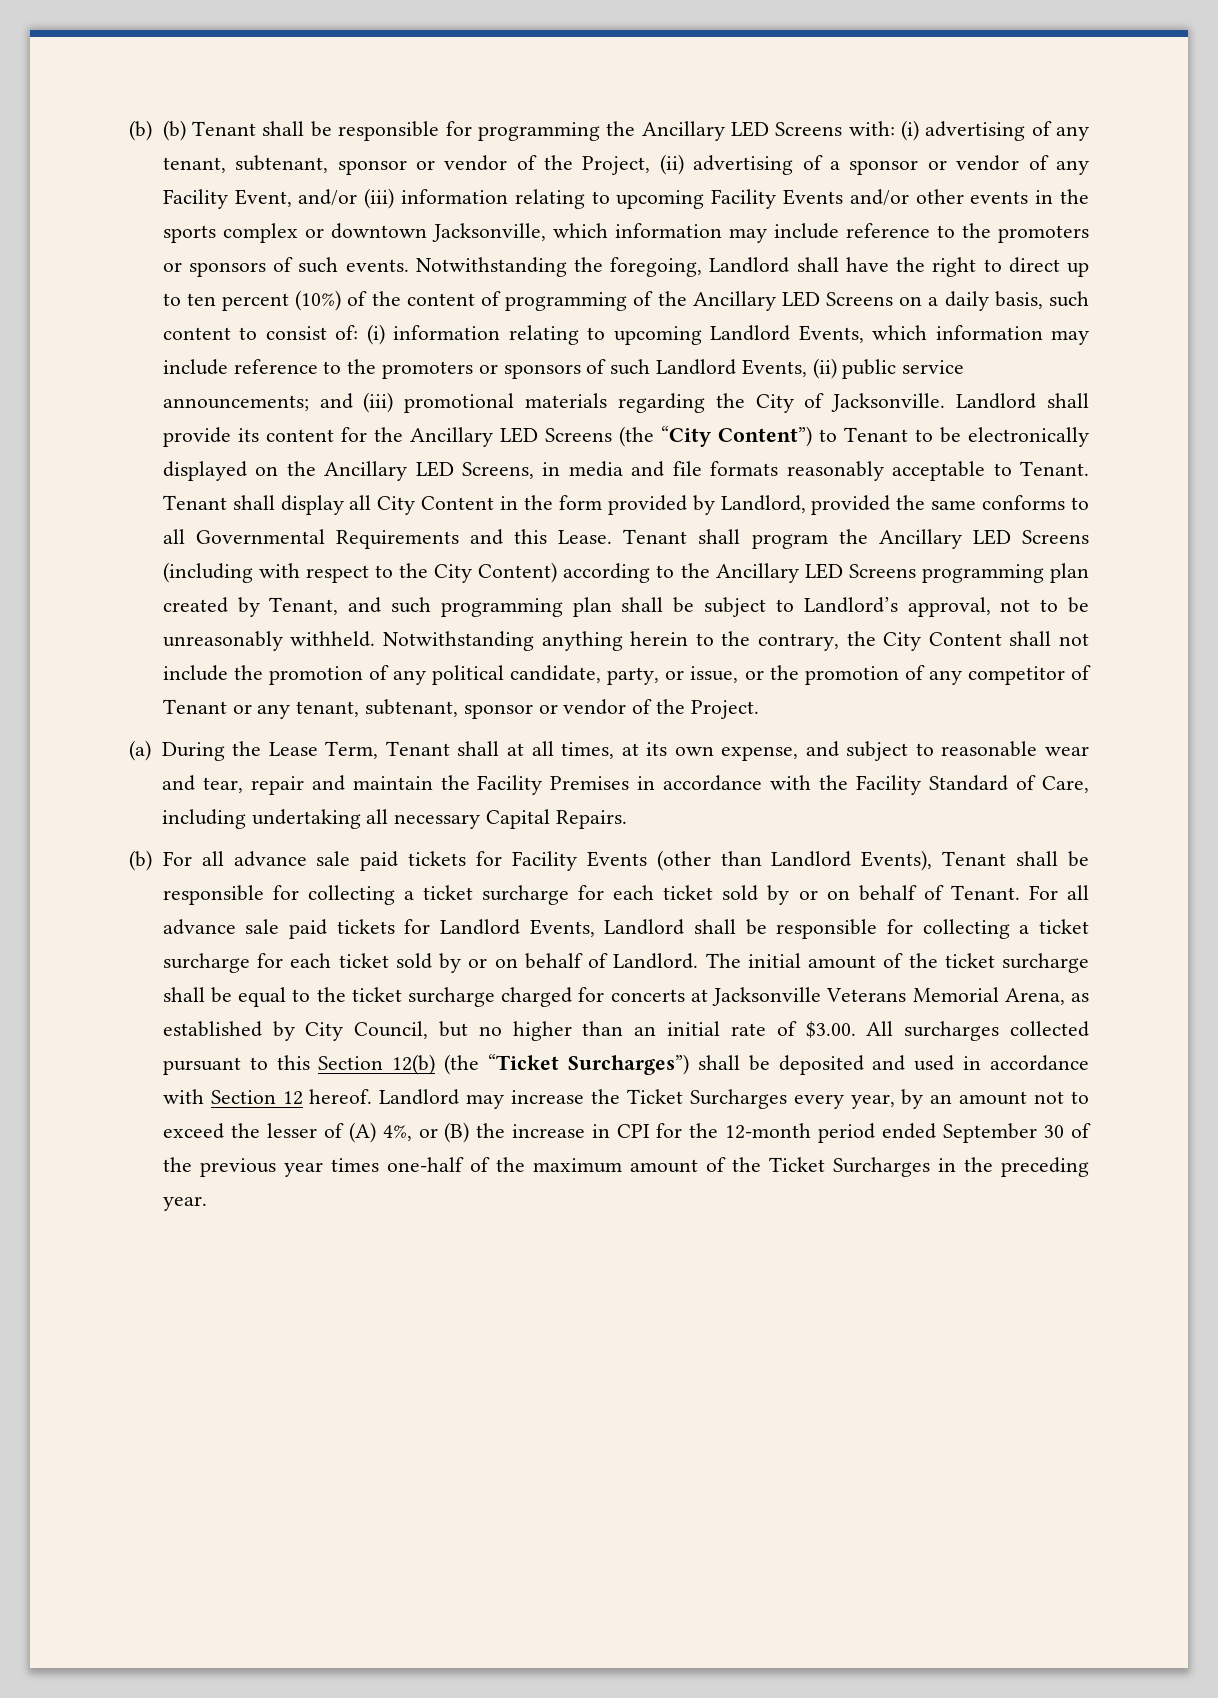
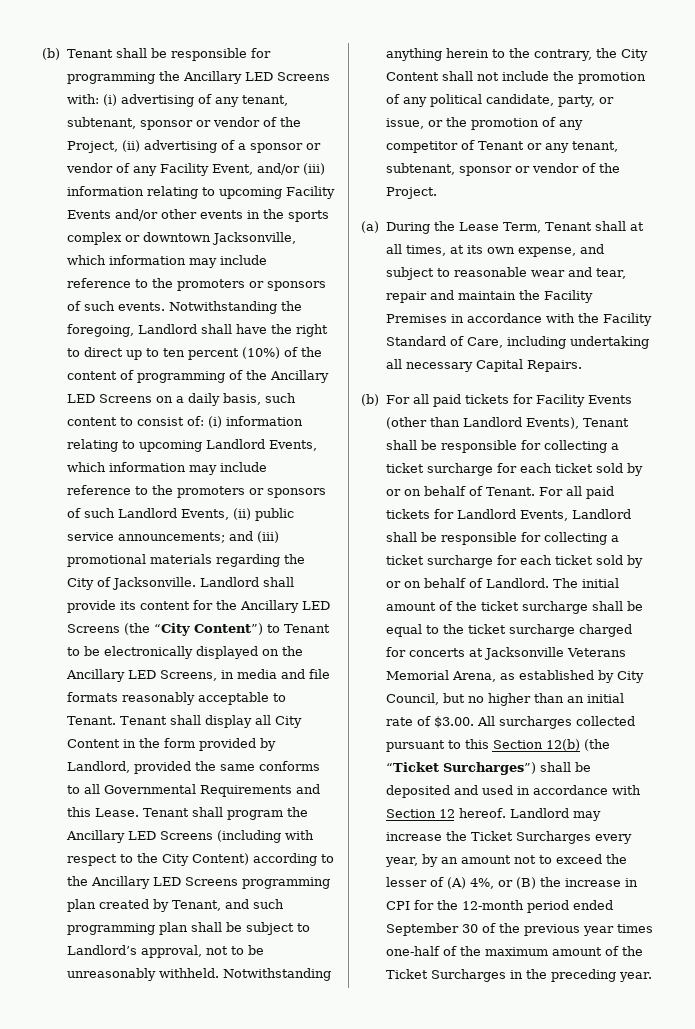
- (b) (b) Tenant shall be responsible for programming the Ancillary LED Screens with:
+ (b) Tenant shall be responsible for programming the Ancillary LED Screens with:
- (b) For all advance sale paid tickets for Facility Events (other than Landlord Events), Tenant shall be responsible for collecting a ticket surcharge for each ticket sold by or on behalf of Tenant.
+ (b) For all paid tickets for Facility Events (other than Landlord Events), Tenant shall be responsible for collecting a ticket surcharge for each ticket sold by or on behalf of Tenant.
- For all advance sale paid tickets for Landlord Events, Landlord shall be responsible for collecting a ticket surcharge for each ticket sold by or on behalf of Landlord.
+ For all paid tickets for Landlord Events, Landlord shall be responsible for collecting a ticket surcharge for each ticket sold by or on behalf of Landlord.

